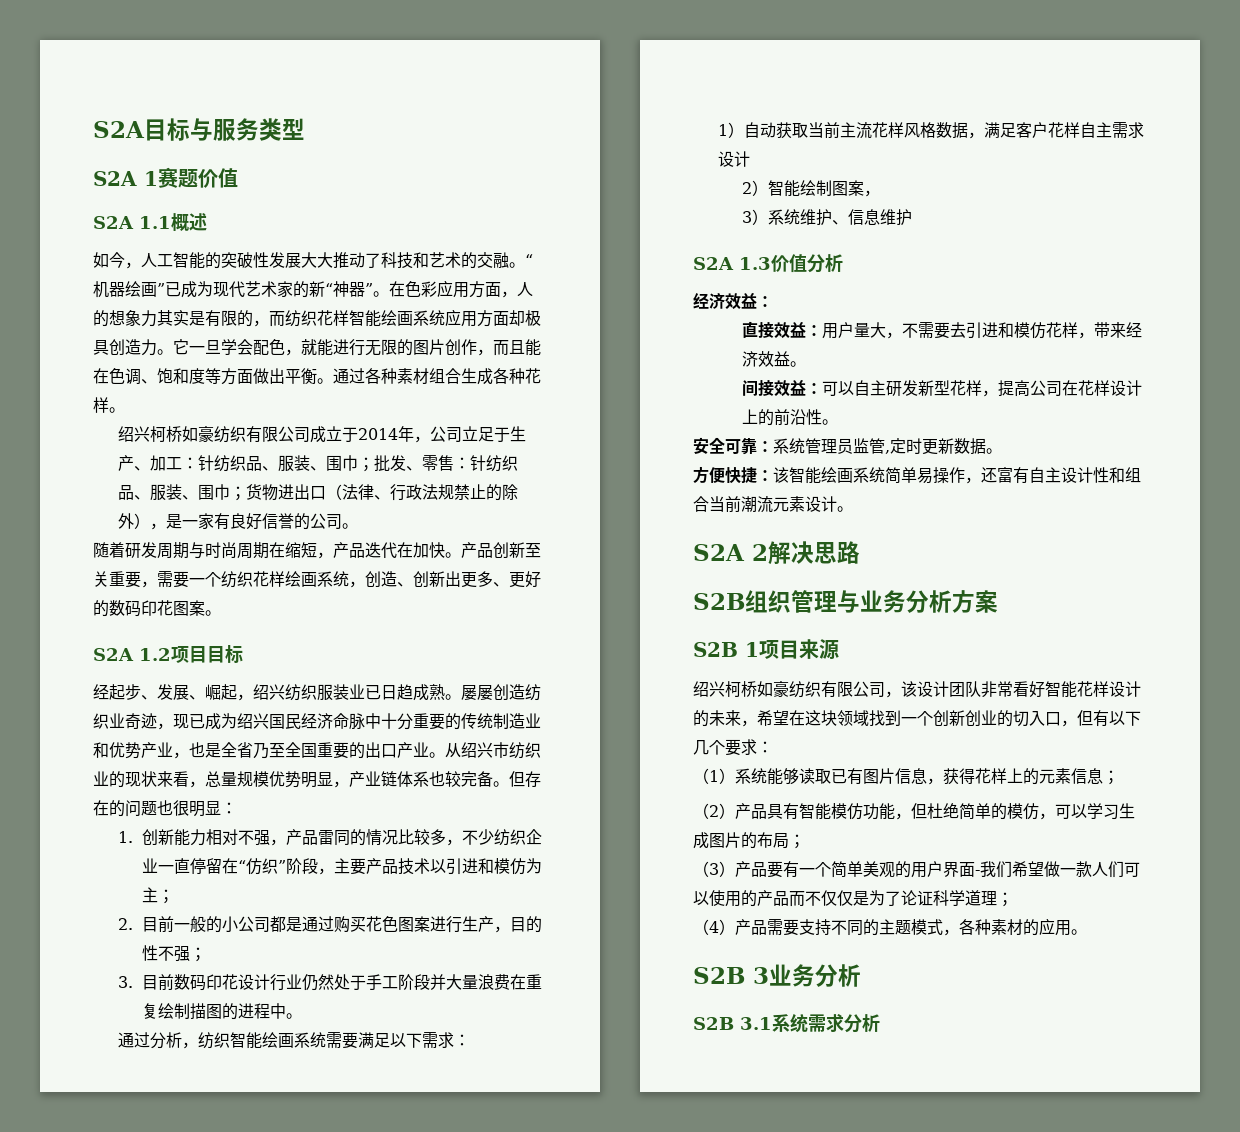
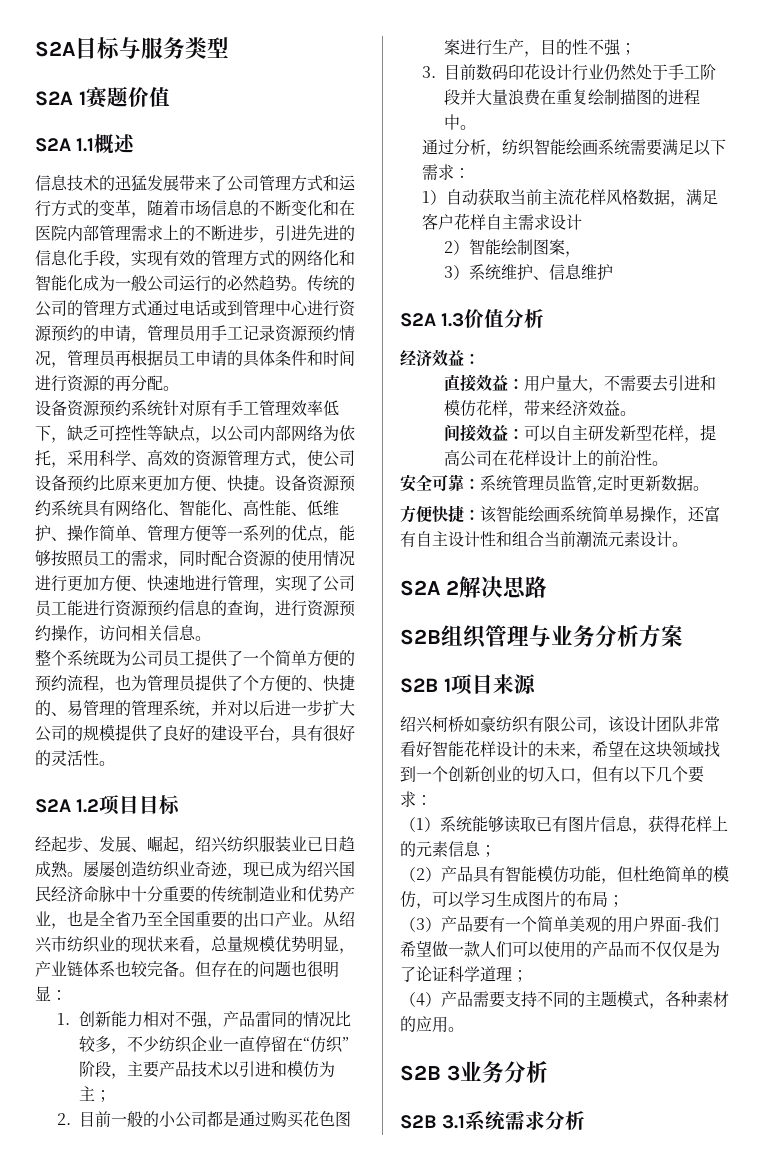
- 如今，人工智能的突破性发展大大推动了科技和艺术的交融。“机器绘画”已成为现代艺术家的新“神器”。在色彩应用方面，人的想象力其实是有限的，而纺织花样智能绘画系统应用方面却极具创造力。它一旦学会配色，就能进行无限的图片创作，而且能在色调、饱和度等方面做出平衡。通过各种素材组合生成各种花样。
- 绍兴柯桥如豪纺织有限公司成立于2014年，公司立足于生产、加工：针纺织品、服装、围巾；批发、零售：针纺织品、服装、围巾；货物进出口（法律、行政法规禁止的除外），是一家有良好信誉的公司。
- 随着研发周期与时尚周期在缩短，产品迭代在加快。产品创新至关重要，需要一个纺织花样绘画系统，创造、创新出更多、更好的数码印花图案。
+ 信息技术的迅猛发展带来了公司管理方式和运行方式的变革，随着市场信息的不断变化和在医院内部管理需求上的不断进步，引进先进的信息化手段，实现有效的管理方式的网络化和智能化成为一般公司运行的必然趋势。传统的公司的管理方式通过电话或到管理中心进行资源预约的申请，管理员用手工记录资源预约情况，管理员再根据员工申请的具体条件和时间进行资源的再分配。
+ 设备资源预约系统针对原有手工管理效率低下，缺乏可控性等缺点，以公司内部网络为依托，采用科学、高效的资源管理方式，使公司设备预约比原来更加方便、快捷。设备资源预约系统具有网络化、智能化、高性能、低维护、操作简单、管理方便等一系列的优点，能够按照员工的需求，同时配合资源的使用情况进行更加方便、快速地进行管理，实现了公司员工能进行资源预约信息的查询，进行资源预约操作，访问相关信息。
+ 整个系统既为公司员工提供了一个简单方便的预约流程，也为管理员提供了个方便的、快捷的、易管理的管理系统，并对以后进一步扩大公司的规模提供了良好的建设平台，具有很好的灵活性。

